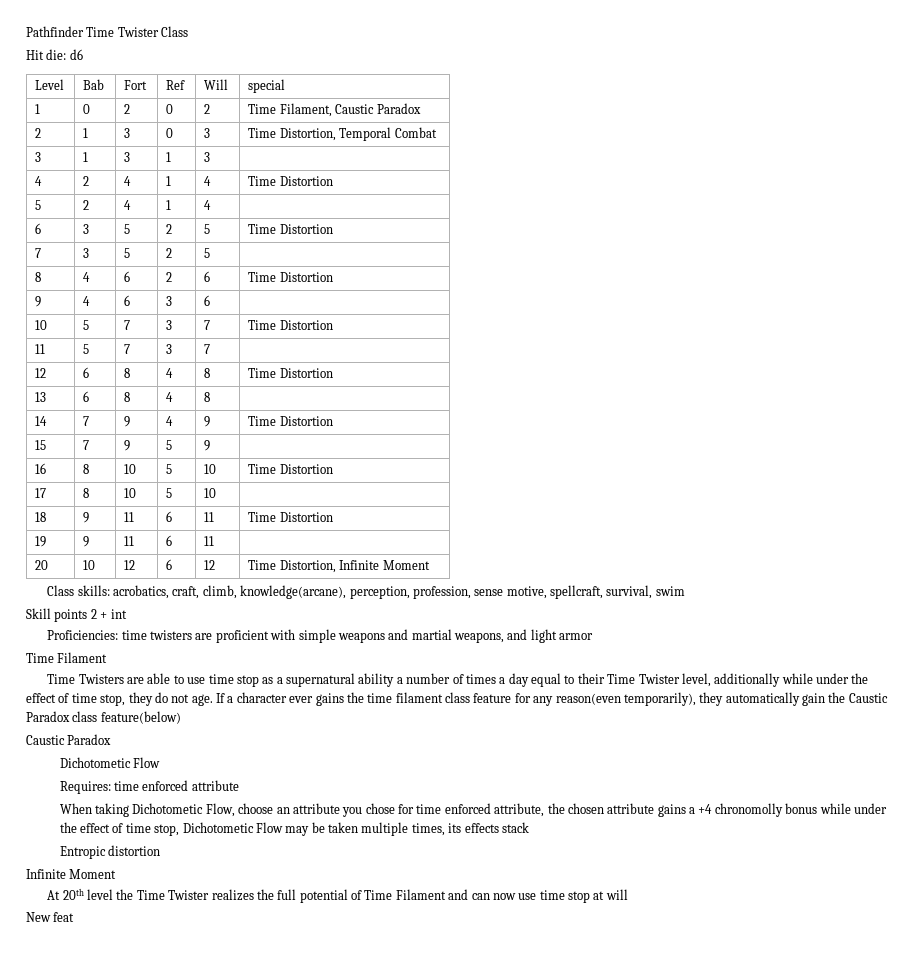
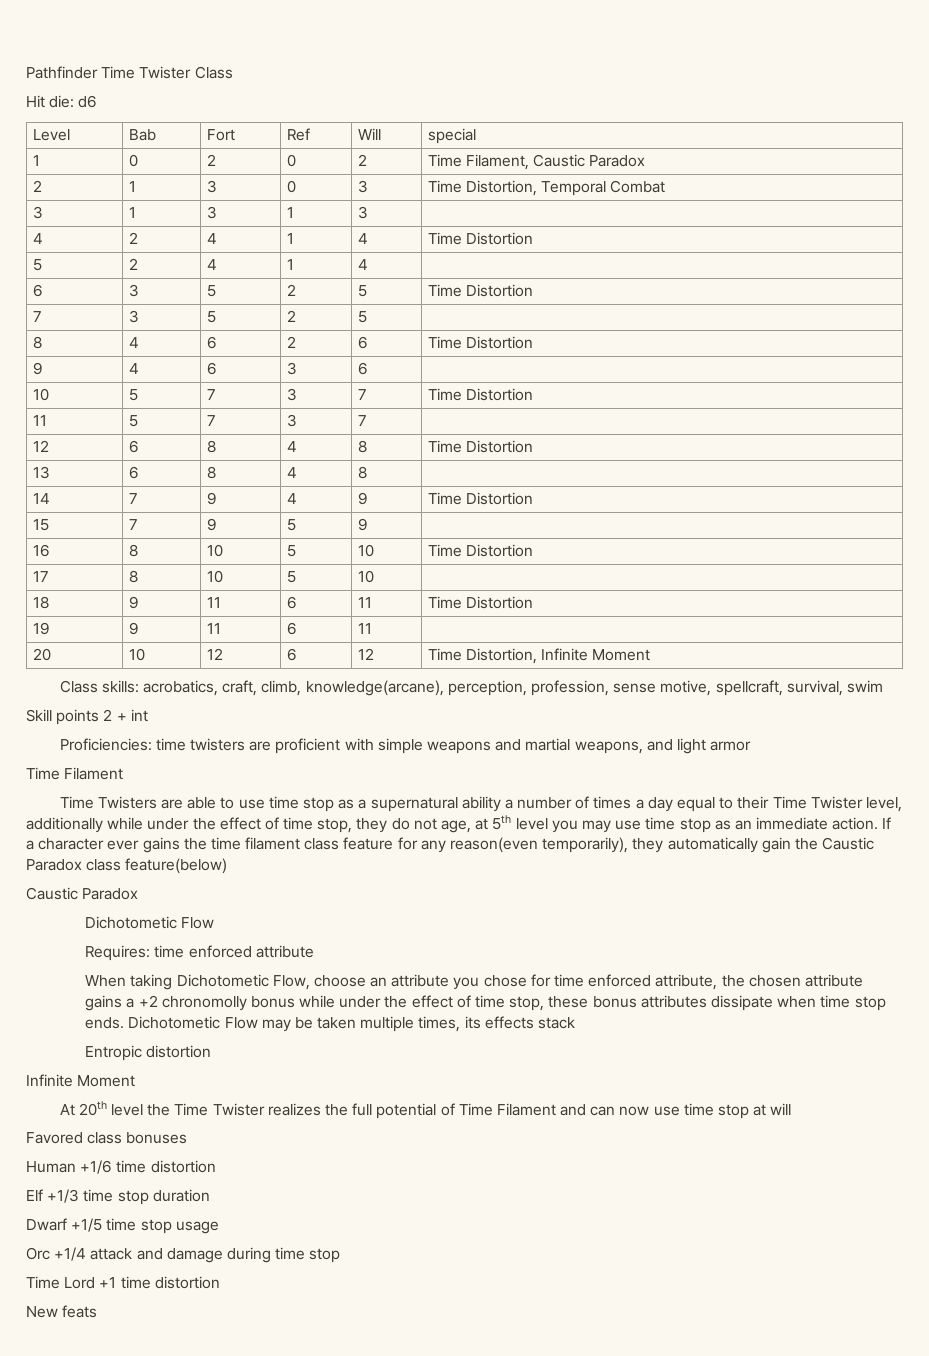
- Time Twisters are able to use time stop as a supernatural ability a number of times a day equal to their Time Twister level, additionally while under the effect of time stop, they do not age.
+ Time Twisters are able to use time stop as a supernatural ability a number of times a day equal to their Time Twister level, additionally while under the effect of time stop, they do not age, at 5th level you may use time stop as an immediate action.
- When taking Dichotometic Flow, choose an attribute you chose for time enforced attribute, the chosen attribute gains a +4 chronomolly bonus while under the effect of time stop, Dichotometic Flow may be taken multiple times, its effects stack
+ When taking Dichotometic Flow, choose an attribute you chose for time enforced attribute, the chosen attribute gains a +2 chronomolly bonus while under the effect of time stop, these bonus attributes dissipate when time stop ends. Dichotometic Flow may be taken multiple times, its effects stack
+ Favored class bonuses
+ Human +1/6 time distortion
+ Elf +1/3 time stop duration
+ Dwarf +1/5 time stop usage
+ Orc +1/4 attack and damage during time stop
+ Time Lord +1 time distortion
- New feat
+ New feats

